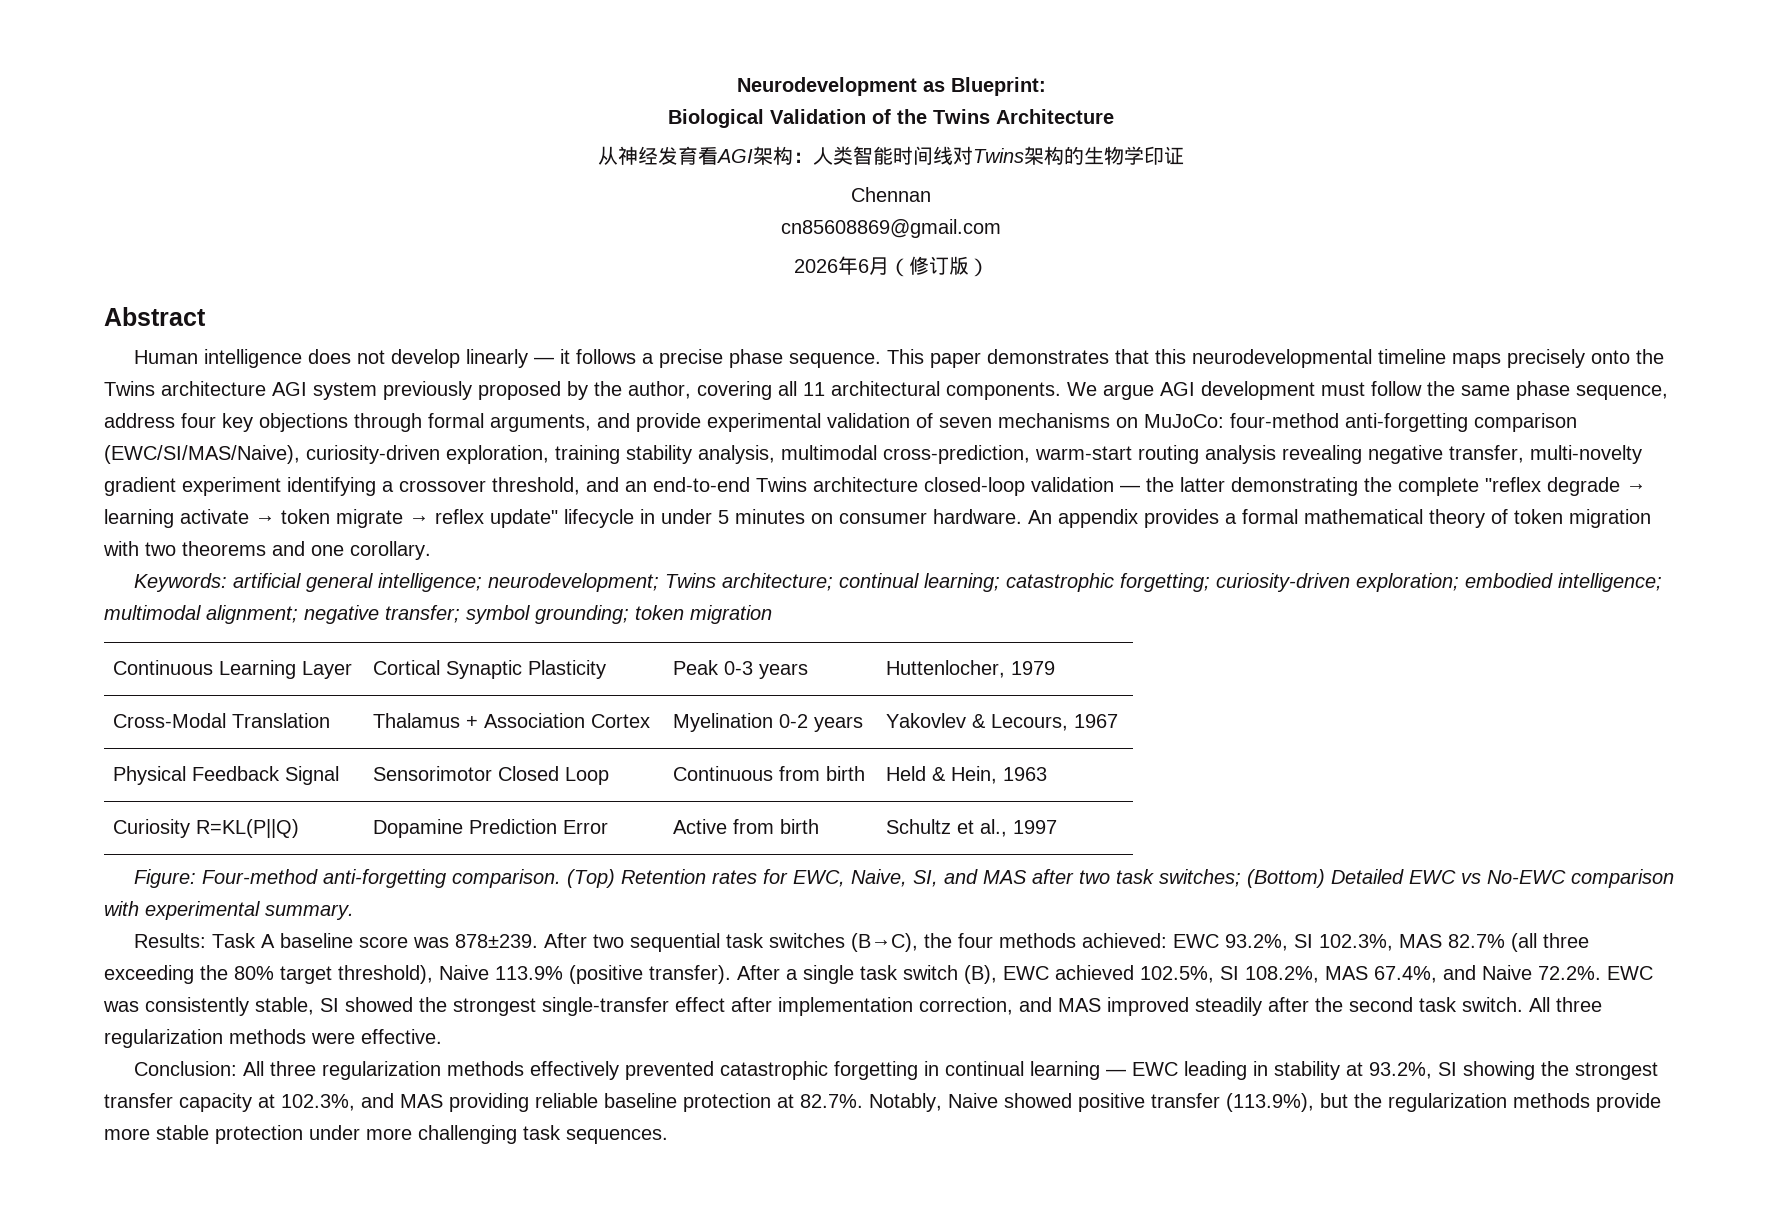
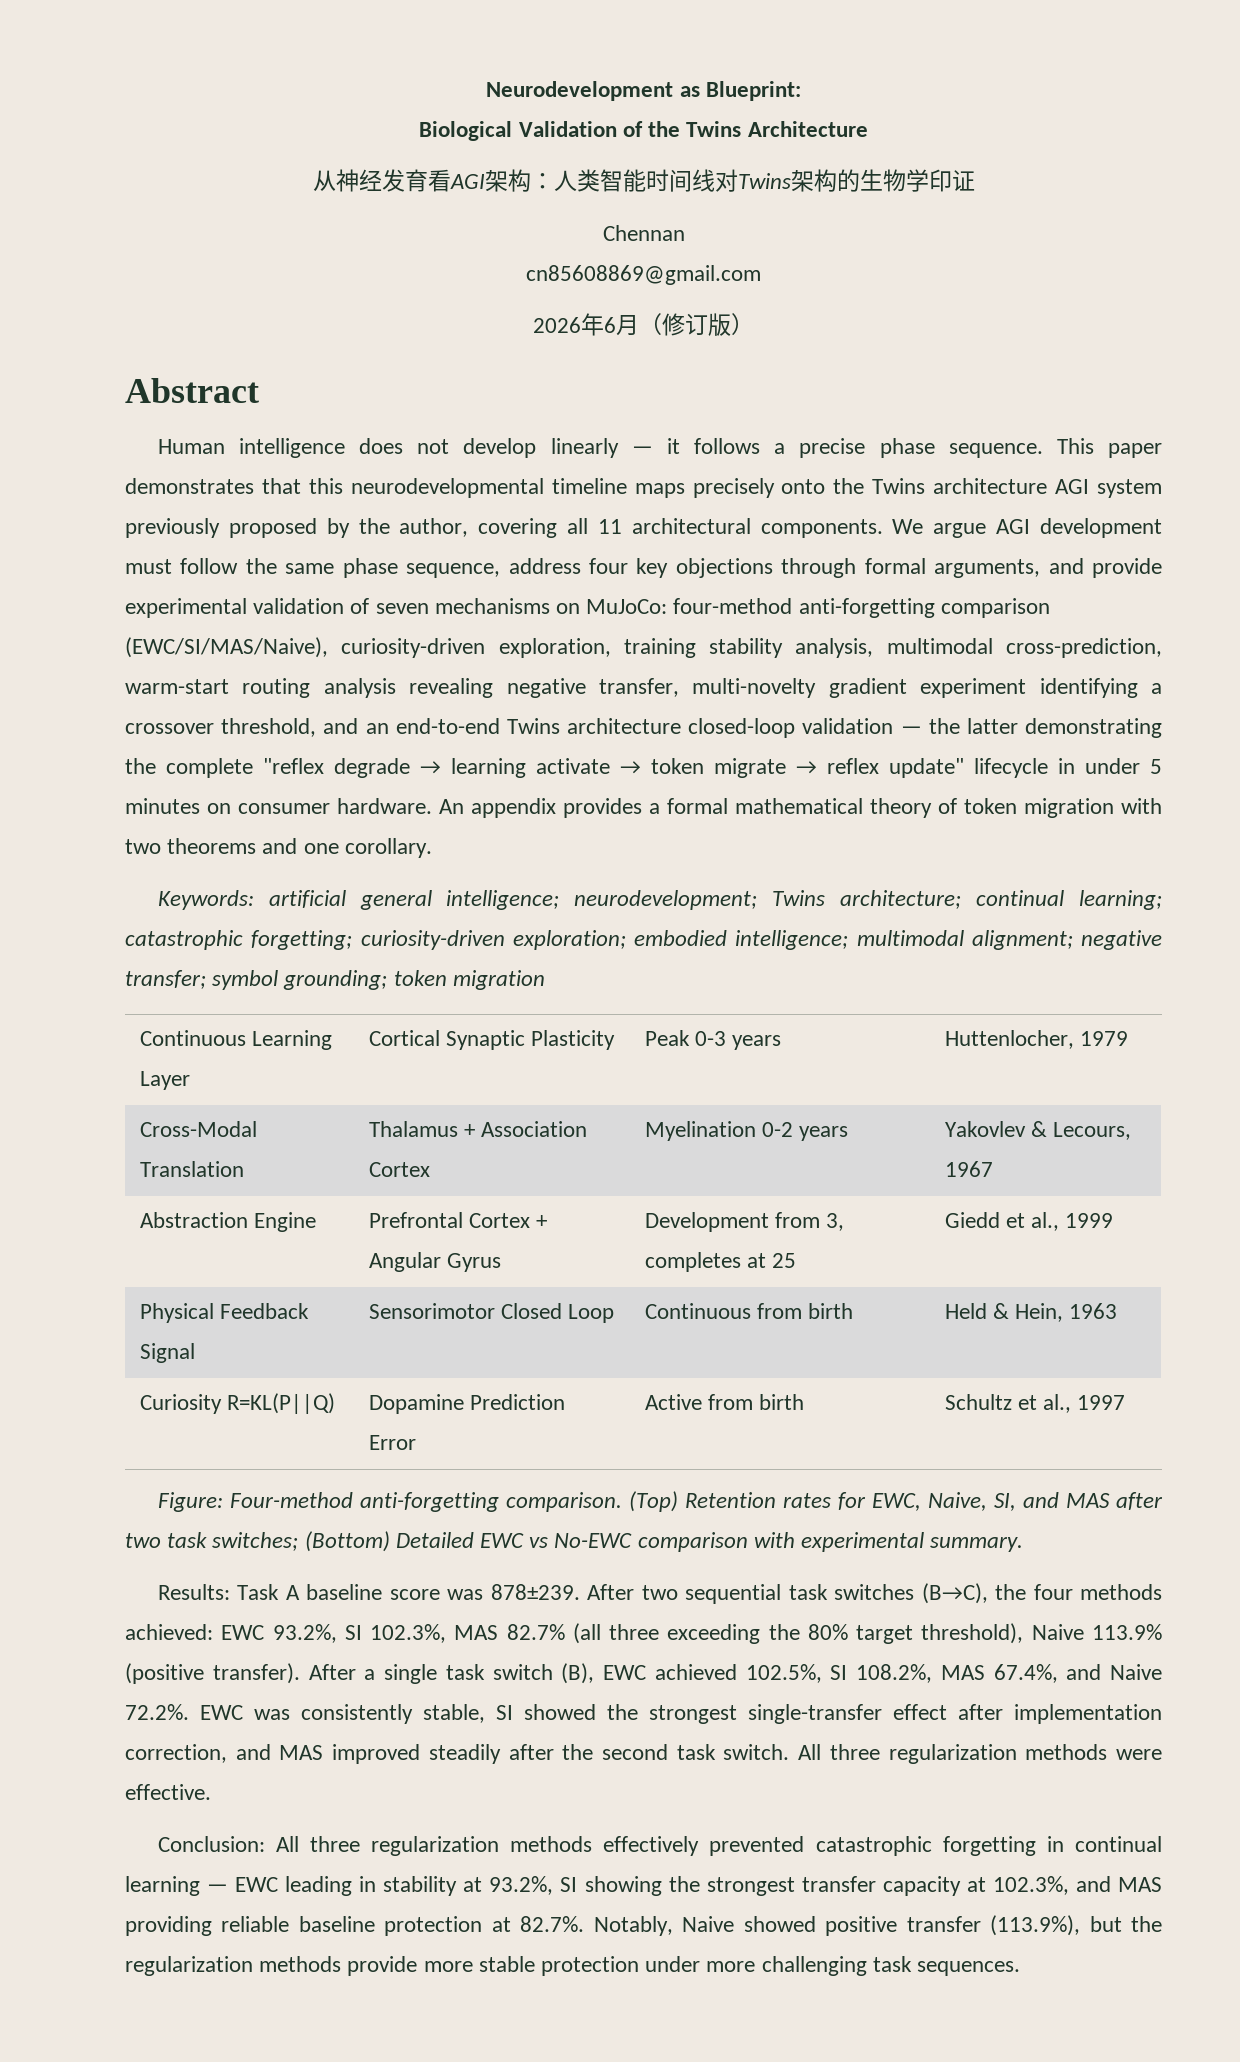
+ Abstraction Engine | Prefrontal Cortex + Angular Gyrus | Development from 3, completes at 25 | Giedd et al., 1999

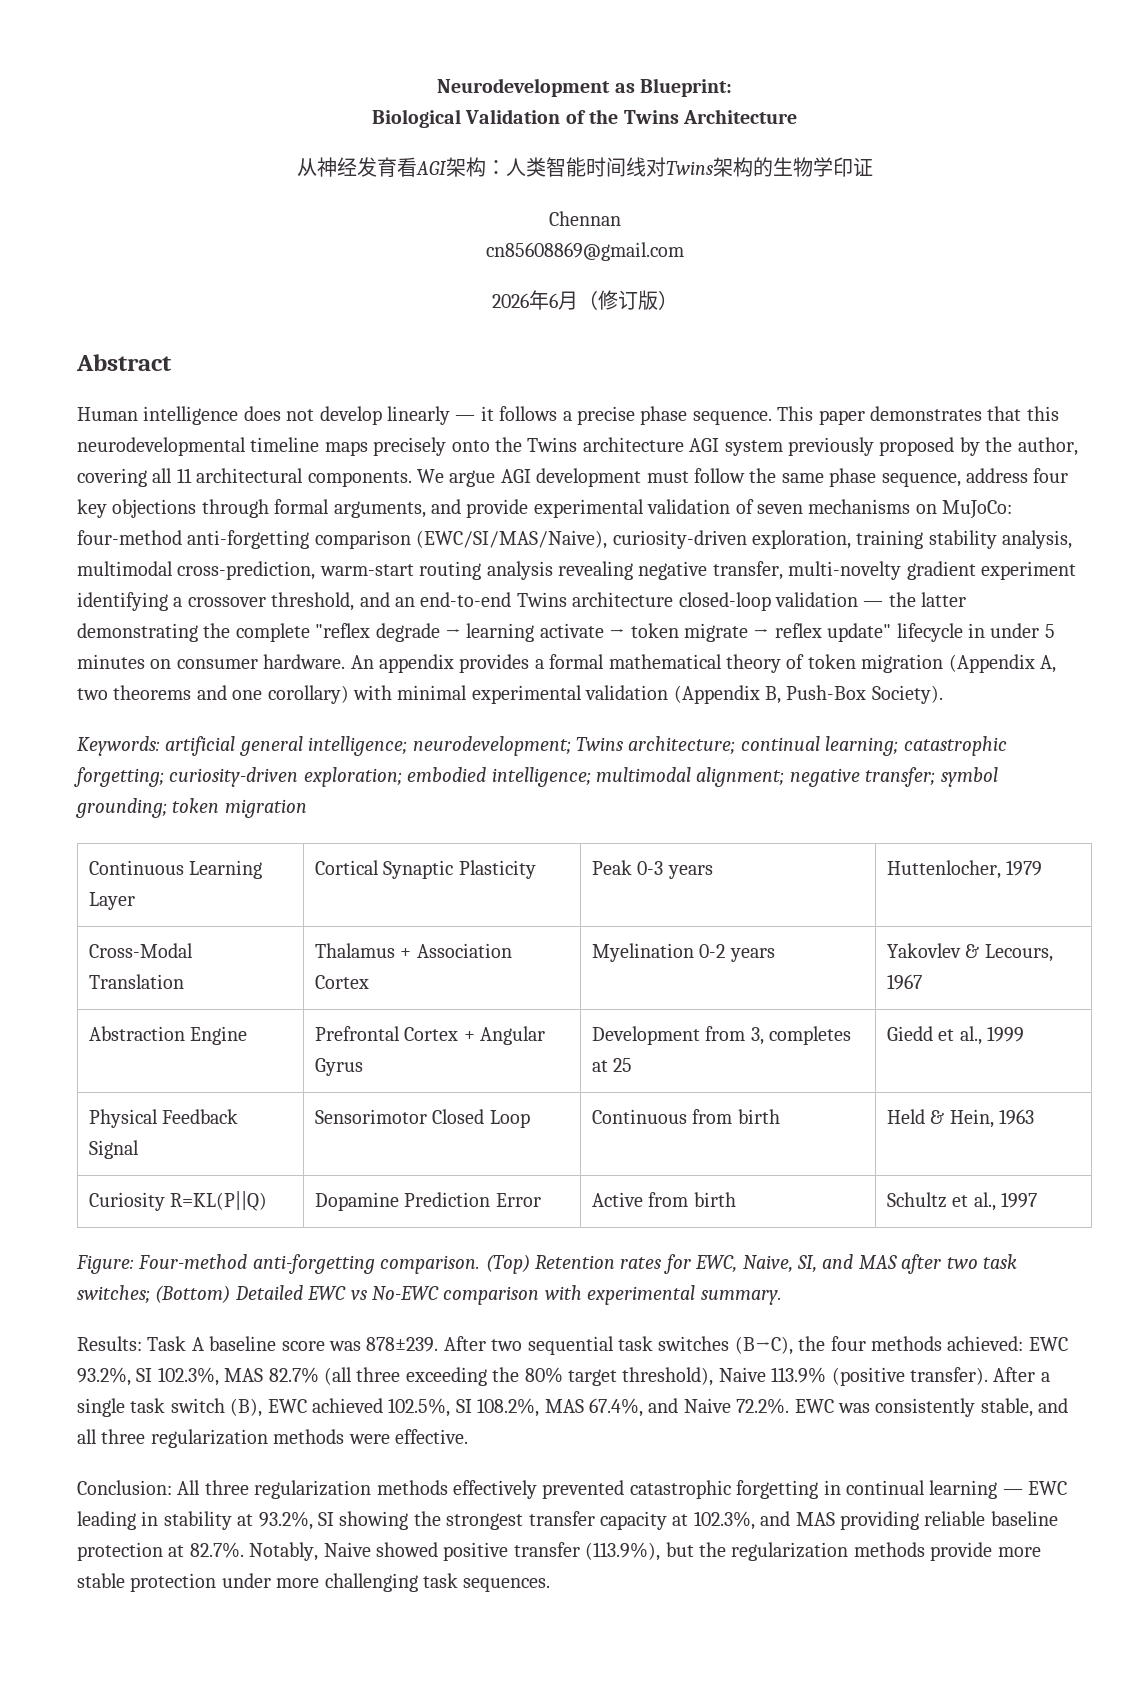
- An appendix provides a formal mathematical theory of token migration with two theorems and one corollary.
+ An appendix provides a formal mathematical theory of token migration (Appendix A, two theorems and one corollary) with minimal experimental validation (Appendix B, Push-Box Society).
- After a single task switch (B), EWC achieved 102.5%, SI 108.2%, MAS 67.4%, and Naive 72.2%. EWC was consistently stable, SI showed the strongest single-transfer effect after implementation correction, and MAS improved steadily after the second task switch. All three regularization methods were effective.
+ After a single task switch (B), EWC achieved 102.5%, SI 108.2%, MAS 67.4%, and Naive 72.2%. EWC was consistently stable, and all three regularization methods were effective.

